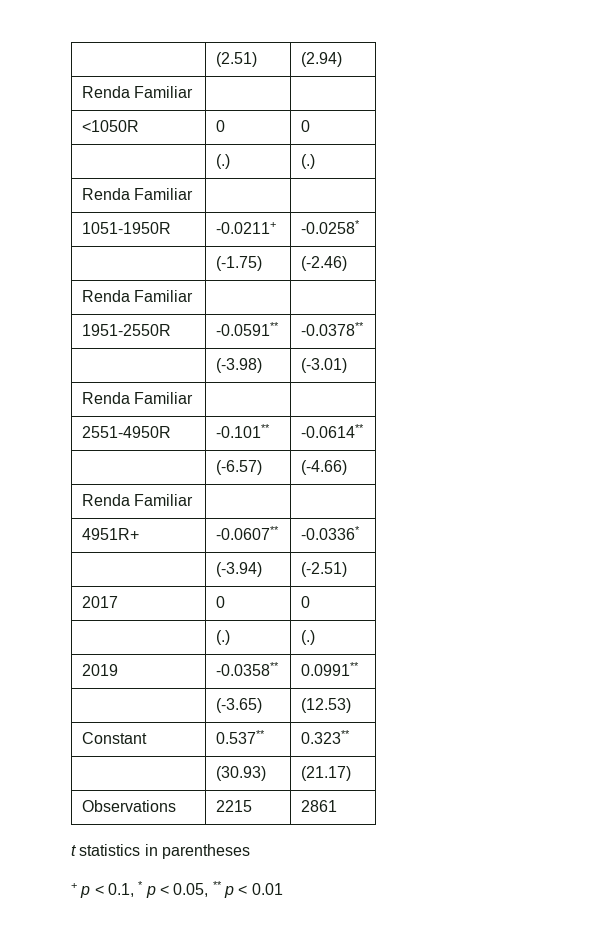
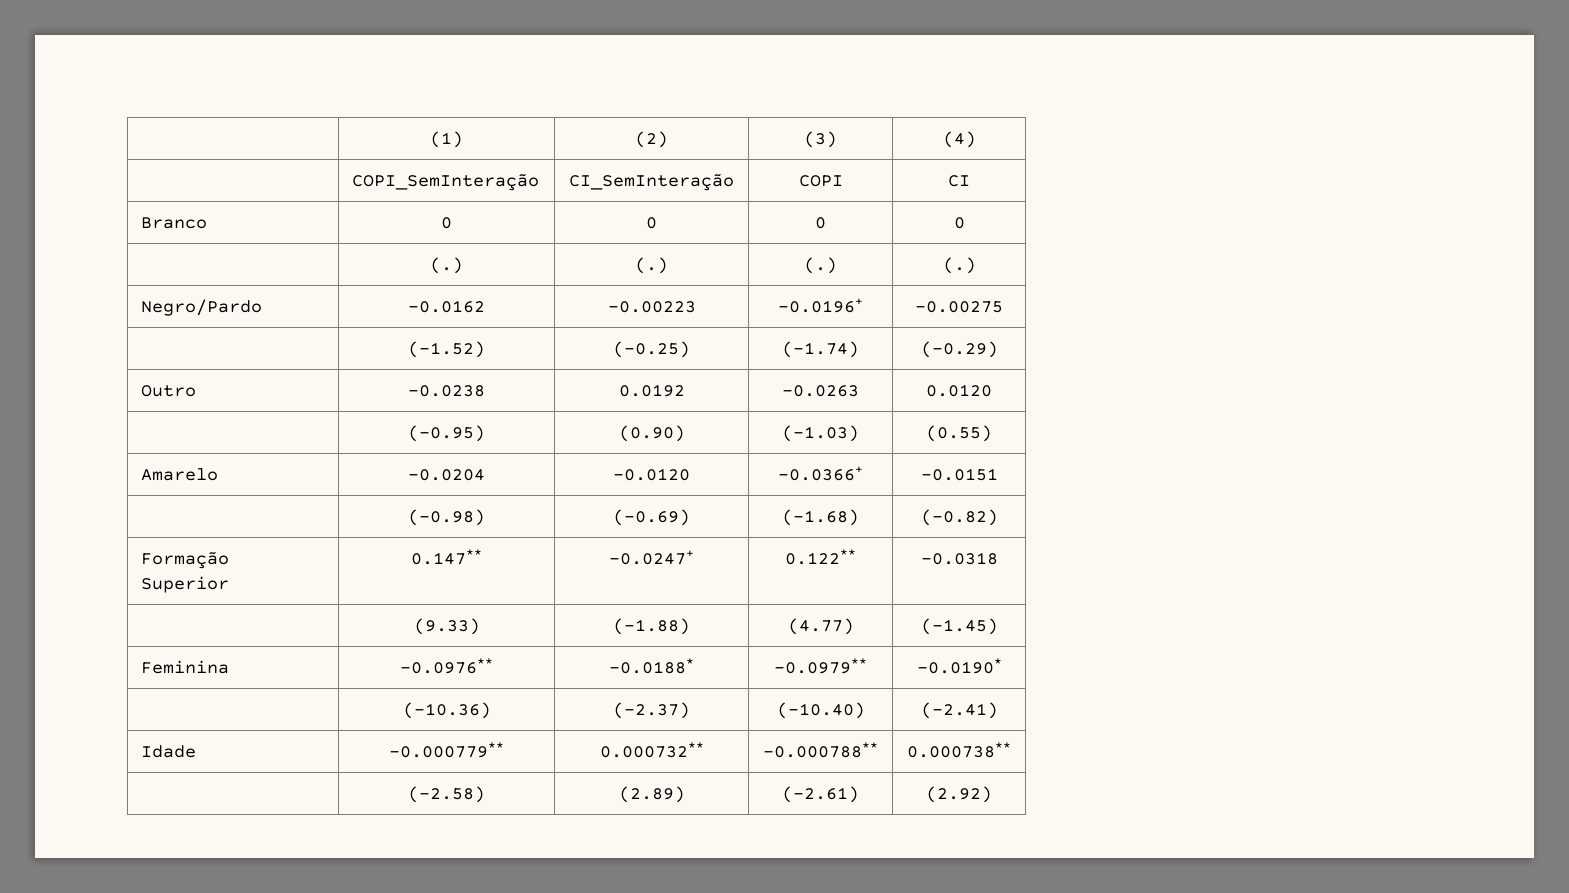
- | (2.51) | (2.94)
- Renda Familiar | |
- <1050R | 0 | 0
- | (.) | (.)
- Renda Familiar | |
- 1051-1950R | -0.0211+ | -0.0258*
- | (-1.75) | (-2.46)
- Renda Familiar | |
- 1951-2550R | -0.0591** | -0.0378**
- | (-3.98) | (-3.01)
- Renda Familiar | |
- 2551-4950R | -0.101** | -0.0614**
- | (-6.57) | (-4.66)
- Renda Familiar | |
- 4951R+ | -0.0607** | -0.0336*
- | (-3.94) | (-2.51)
- 2017 | 0 | 0
- | (.) | (.)
- 2019 | -0.0358** | 0.0991**
- | (-3.65) | (12.53)
- Constant | 0.537** | 0.323**
- | (30.93) | (21.17)
- Observations | 2215 | 2861
- t statistics in parentheses
- + p < 0.1, * p < 0.05, ** p < 0.01
+ | (1) | (2) | (3) | (4)
+ | COPI_SemInteração | CI_SemInteração | COPI | CI
+ Branco | 0 | 0 | 0 | 0
+ | (.) | (.) | (.) | (.)
+ Negro/Pardo | -0.0162 | -0.00223 | -0.0196+ | -0.00275
+ | (-1.52) | (-0.25) | (-1.74) | (-0.29)
+ Outro | -0.0238 | 0.0192 | -0.0263 | 0.0120
+ | (-0.95) | (0.90) | (-1.03) | (0.55)
+ Amarelo | -0.0204 | -0.0120 | -0.0366+ | -0.0151
+ | (-0.98) | (-0.69) | (-1.68) | (-0.82)
+ Formação Superior | 0.147** | -0.0247+ | 0.122** | -0.0318
+ | (9.33) | (-1.88) | (4.77) | (-1.45)
+ Feminina | -0.0976** | -0.0188* | -0.0979** | -0.0190*
+ | (-10.36) | (-2.37) | (-10.40) | (-2.41)
+ Idade | -0.000779** | 0.000732** | -0.000788** | 0.000738**
+ | (-2.58) | (2.89) | (-2.61) | (2.92)

